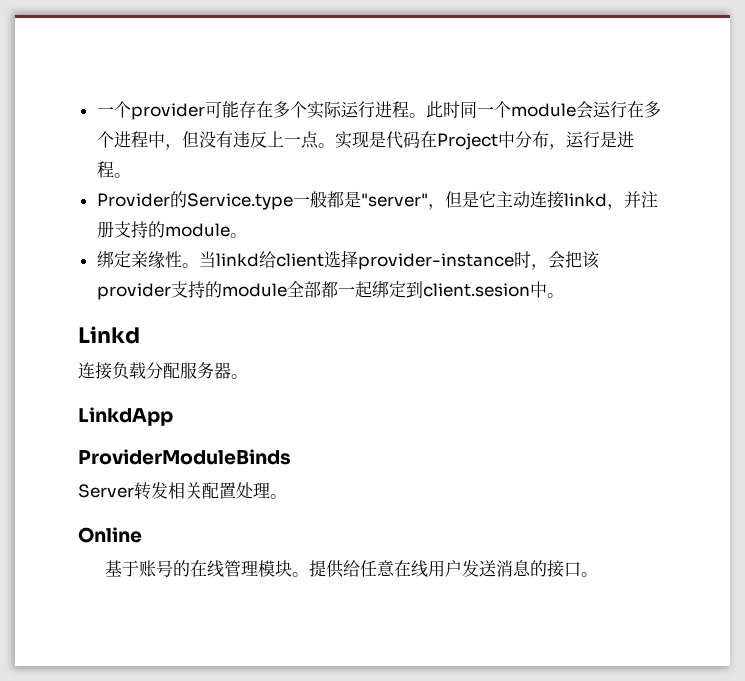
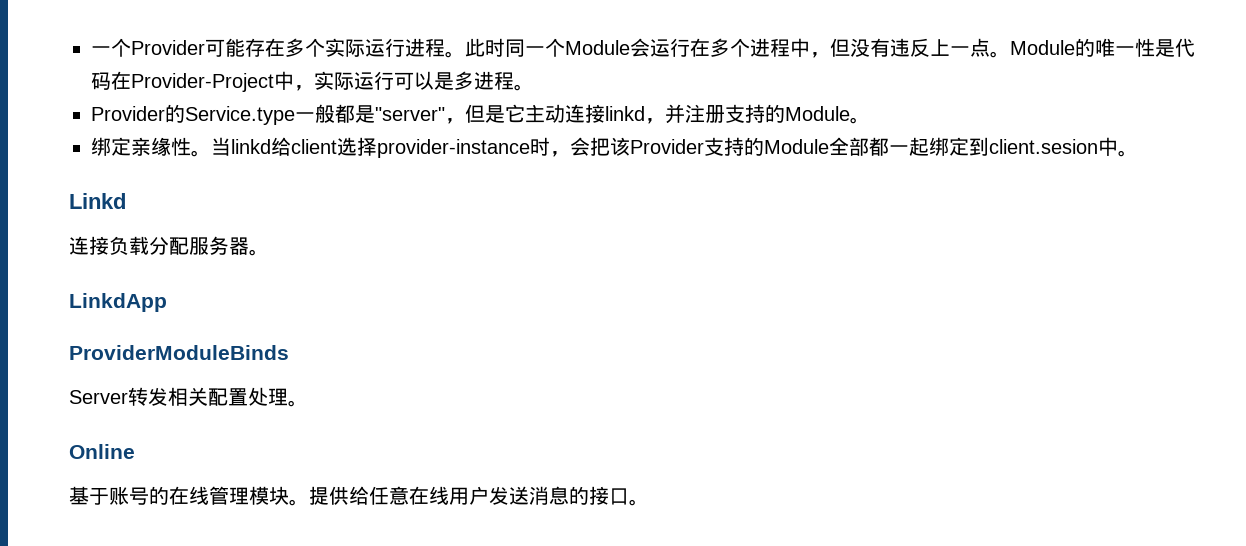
- 一个provider可能存在多个实际运行进程。
+ 一个Provider可能存在多个实际运行进程。
- 此时同一个module会运行在多个进程中，但没有违反上一点。
+ 此时同一个Module会运行在多个进程中，但没有违反上一点。
- 实现是代码在Project中分布，运行是进程。
+ Module的唯一性是代码在Provider-Project中，实际运行可以是多进程。
- Provider的Service.type一般都是"server"，但是它主动连接linkd，并注册支持的module。
+ Provider的Service.type一般都是"server"，但是它主动连接linkd，并注册支持的Module。
- 当linkd给client选择provider-instance时，会把该provider支持的module全部都一起绑定到client.sesion中。
+ 当linkd给client选择provider-instance时，会把该Provider支持的Module全部都一起绑定到client.sesion中。

